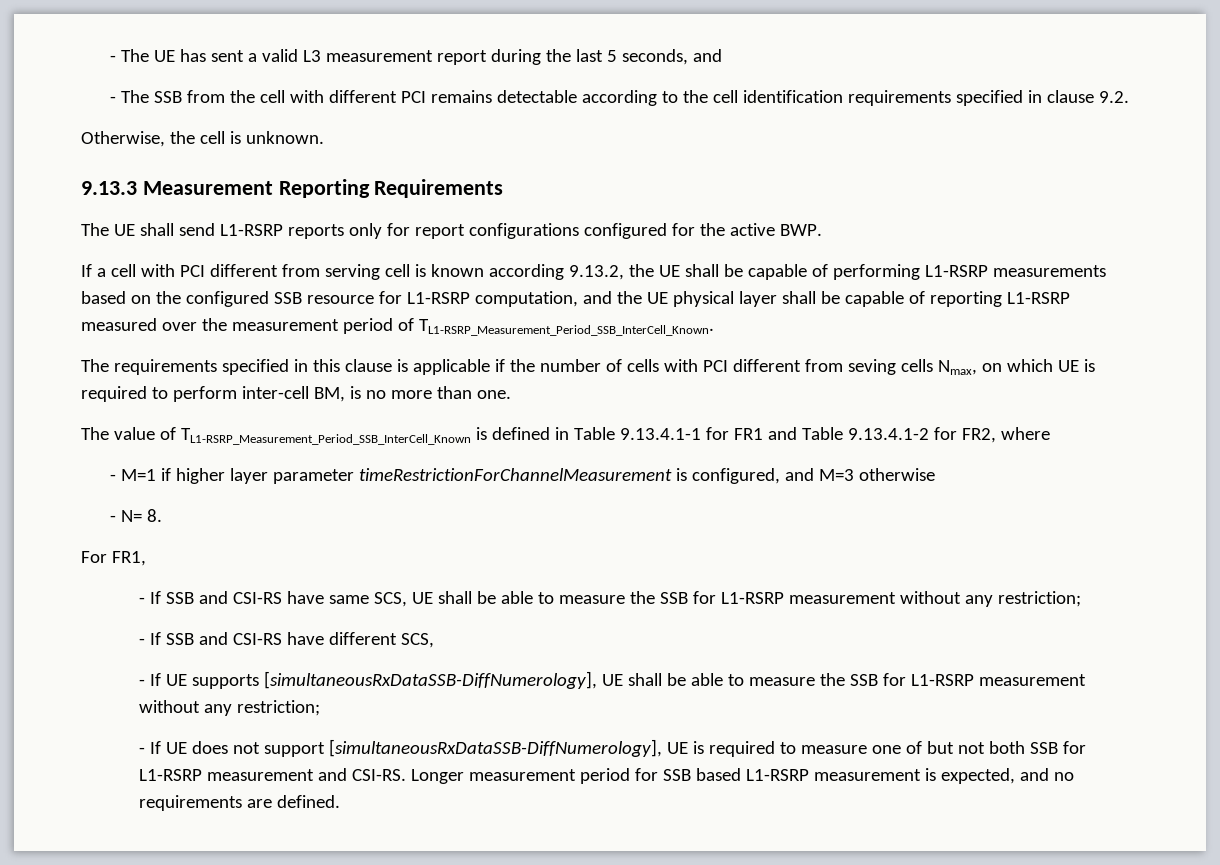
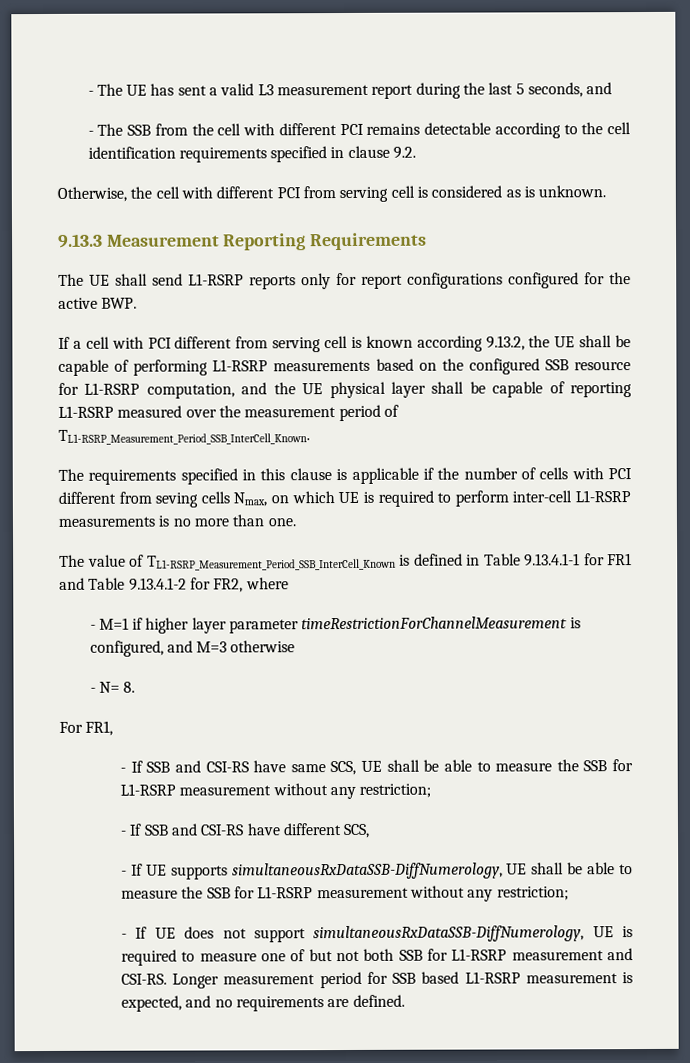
- Otherwise, the cell is unknown.
+ Otherwise, the cell with different PCI from serving cell is considered as is unknown.
- The requirements specified in this clause is applicable if the number of cells with PCI different from seving cells Nmax, on which UE is required to perform inter-cell BM, is no more than one.
+ The requirements specified in this clause is applicable if the number of cells with PCI different from seving cells Nmax, on which UE is required to perform inter-cell L1-RSRP measurements is no more than one.
- - If UE supports [simultaneousRxDataSSB-DiffNumerology], UE shall be able to measure the SSB for L1-RSRP measurement without any restriction;
+ - If UE supports simultaneousRxDataSSB-DiffNumerology, UE shall be able to measure the SSB for L1-RSRP measurement without any restriction;
- - If UE does not support [simultaneousRxDataSSB-DiffNumerology], UE is required to measure one of but not both SSB for L1-RSRP measurement and CSI-RS.
+ - If UE does not support simultaneousRxDataSSB-DiffNumerology, UE is required to measure one of but not both SSB for L1-RSRP measurement and CSI-RS.

